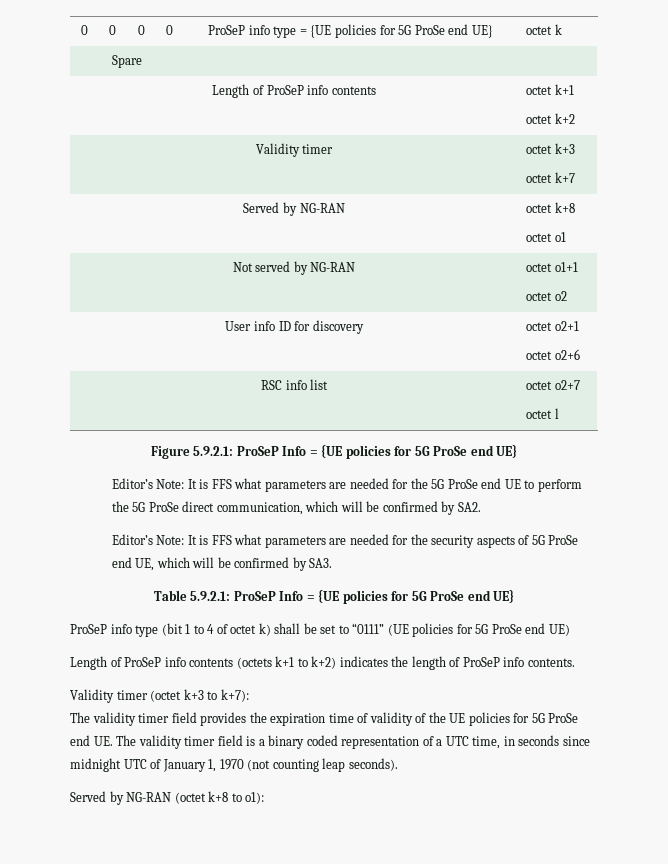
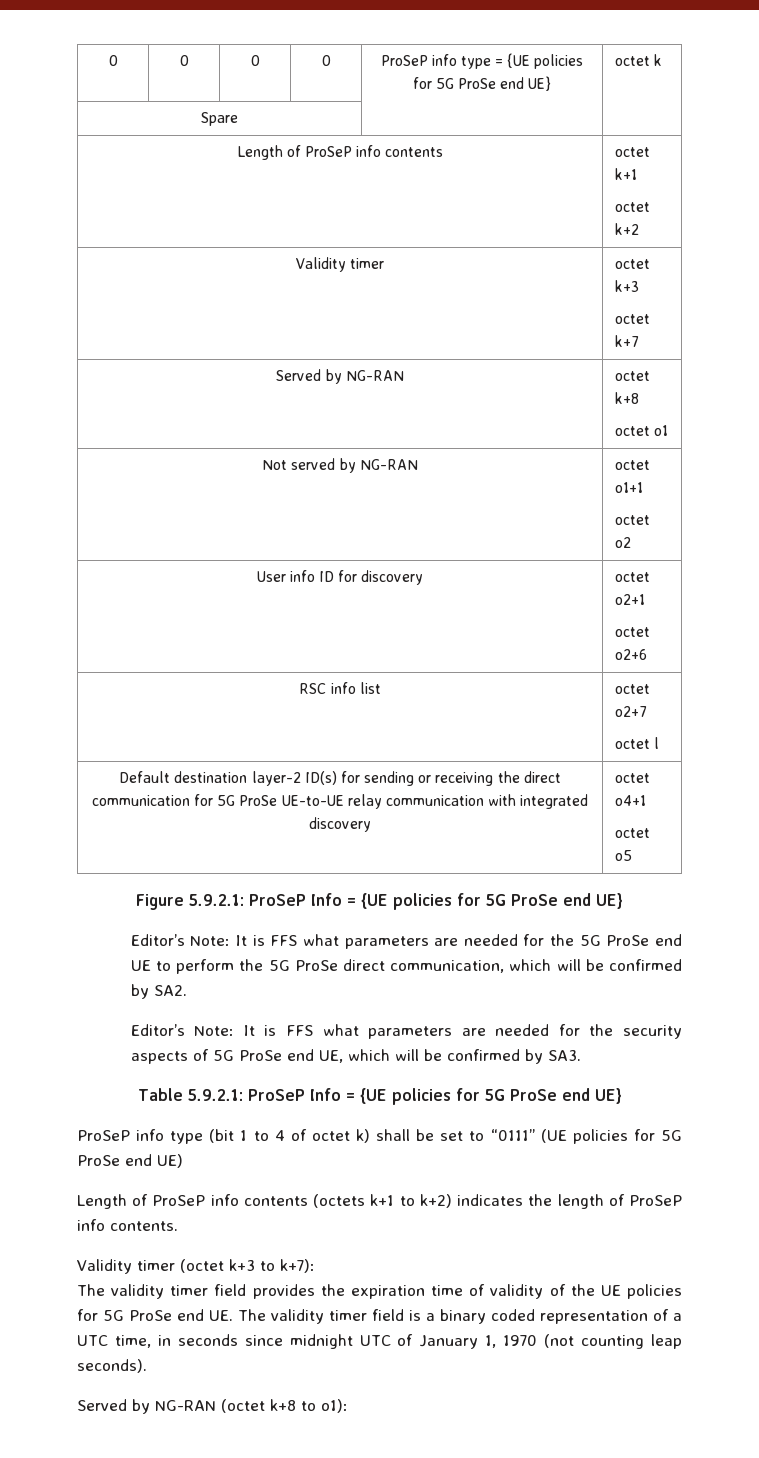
+ Default destination layer-2 ID(s) for sending or receiving the direct communication for 5G ProSe UE-to-UE relay communication with integrated discovery | octet o4+1
+ octet o5

